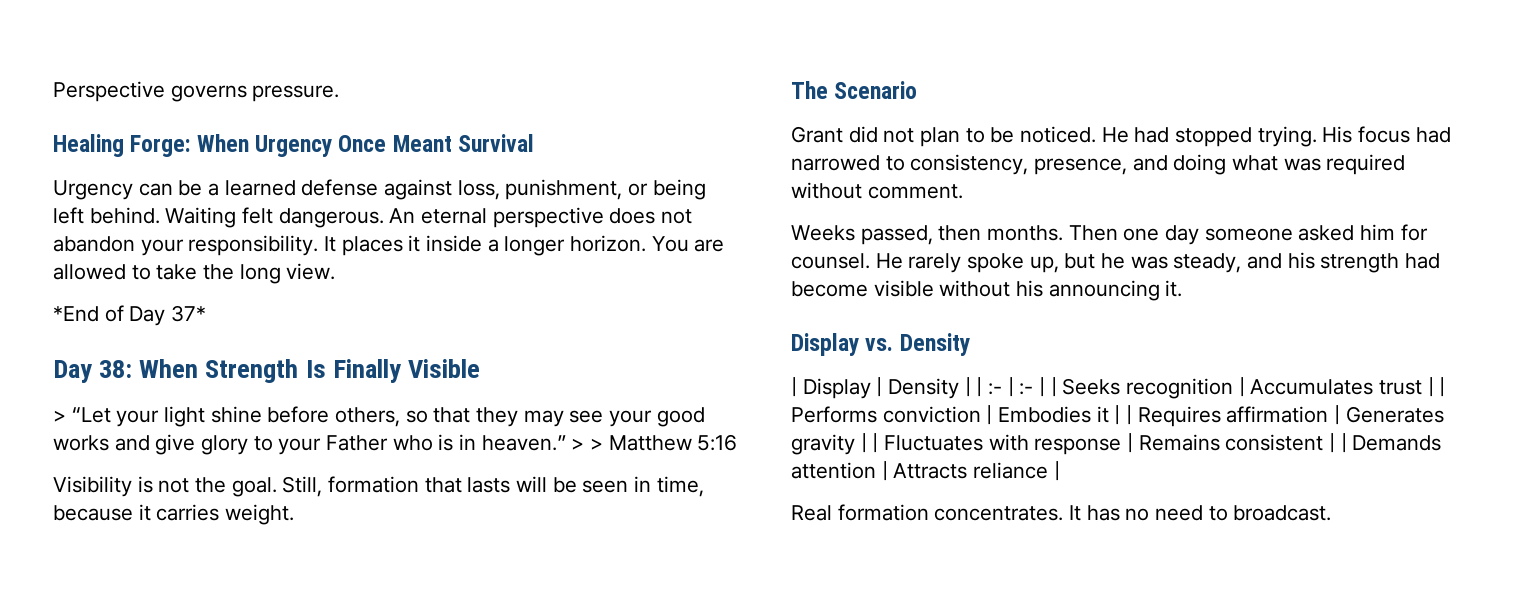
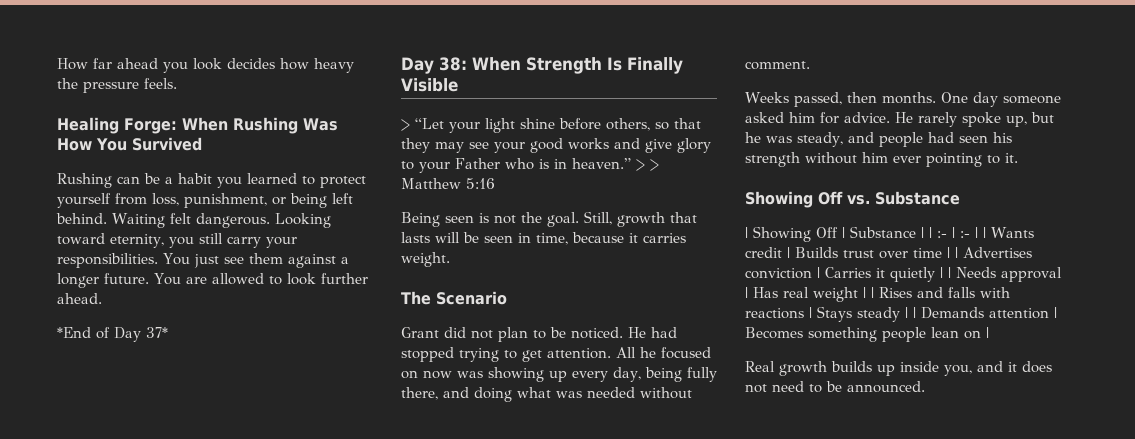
- Perspective governs pressure.
- Healing Forge: When Urgency Once Meant Survival
- Urgency can be a learned defense against loss, punishment, or being left behind.
+ How far ahead you look decides how heavy the pressure feels.
+ Healing Forge: When Rushing Was How You Survived
+ Rushing can be a habit you learned to protect yourself from loss, punishment, or being left behind.
- An eternal perspective does not abandon your responsibility. It places it inside a longer horizon.
+ Looking toward eternity, you still carry your responsibilities. You just see them against a longer future.
- You are allowed to take the long view.
+ You are allowed to look further ahead.
- Visibility is not the goal.
+ Being seen is not the goal.
- Still, formation that lasts will be seen in time, because it carries weight.
+ Still, growth that lasts will be seen in time, because it carries weight.
- He had stopped trying. His focus had narrowed to consistency, presence, and doing what was required without comment.
+ He had stopped trying to get attention. All he focused on now was showing up every day, being fully there, and doing what was needed without comment.
- Then one day someone asked him for counsel.
+ One day someone asked him for advice.
- He rarely spoke up, but he was steady, and his strength had become visible without his announcing it.
- Display vs. Density
- | Display | Density | | :- | :- | | Seeks recognition | Accumulates trust | | Performs conviction | Embodies it | | Requires affirmation | Generates gravity | | Fluctuates with response | Remains consistent | | Demands attention | Attracts reliance |
- Real formation concentrates. It has no need to broadcast.
+ He rarely spoke up, but he was steady, and people had seen his strength without him ever pointing to it.
+ Showing Off vs. Substance
+ | Showing Off | Substance | | :- | :- | | Wants credit | Builds trust over time | | Advertises conviction | Carries it quietly | | Needs approval | Has real weight | | Rises and falls with reactions | Stays steady | | Demands attention | Becomes something people lean on |
+ Real growth builds up inside you, and it does not need to be announced.

